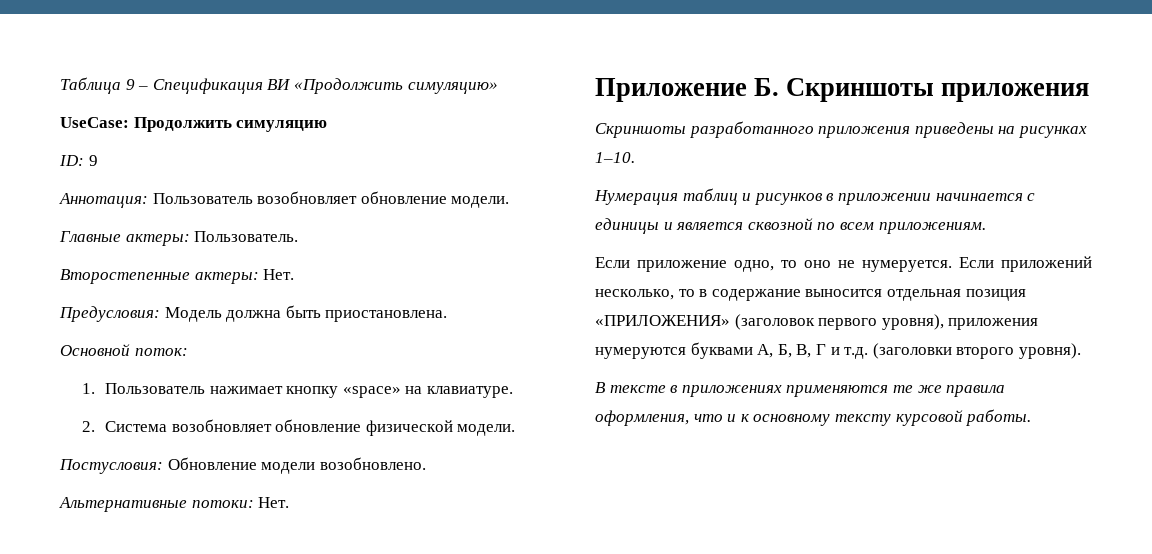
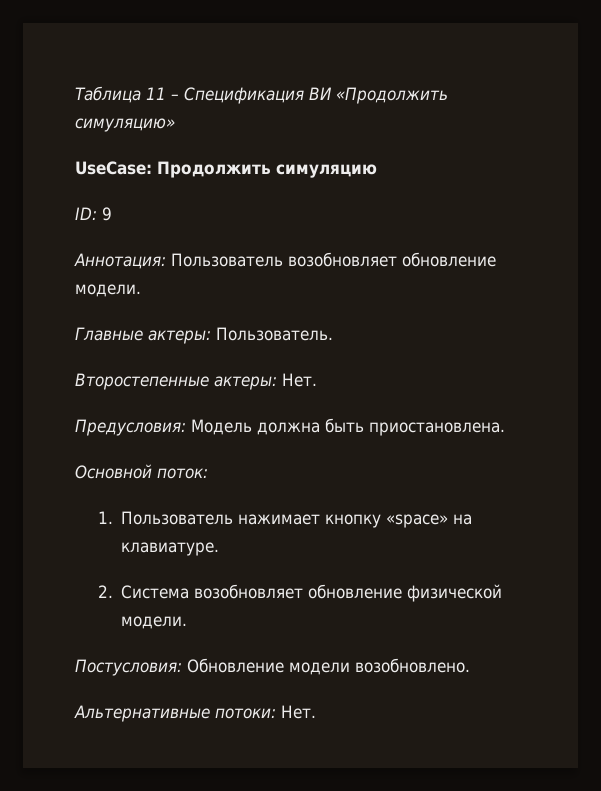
- Таблица 9 – Спецификация ВИ «Продолжить симуляцию»
+ Таблица 11 – Спецификация ВИ «Продолжить симуляцию»
- Приложение Б. Скриншоты приложения
- Скриншоты разработанного приложения приведены на рисунках 1–10.
- Нумерация таблиц и рисунков в приложении начинается с единицы и является сквозной по всем приложениям.
- Если приложение одно, то оно не нумеруется. Если приложений несколько, то в содержание выносится отдельная позиция «ПРИЛОЖЕНИЯ» (заголовок первого уровня), приложения нумеруются буквами А, Б, В, Г и т.д. (заголовки второго уровня).
- В тексте в приложениях применяются те же правила оформления, что и к основному тексту курсовой работы.

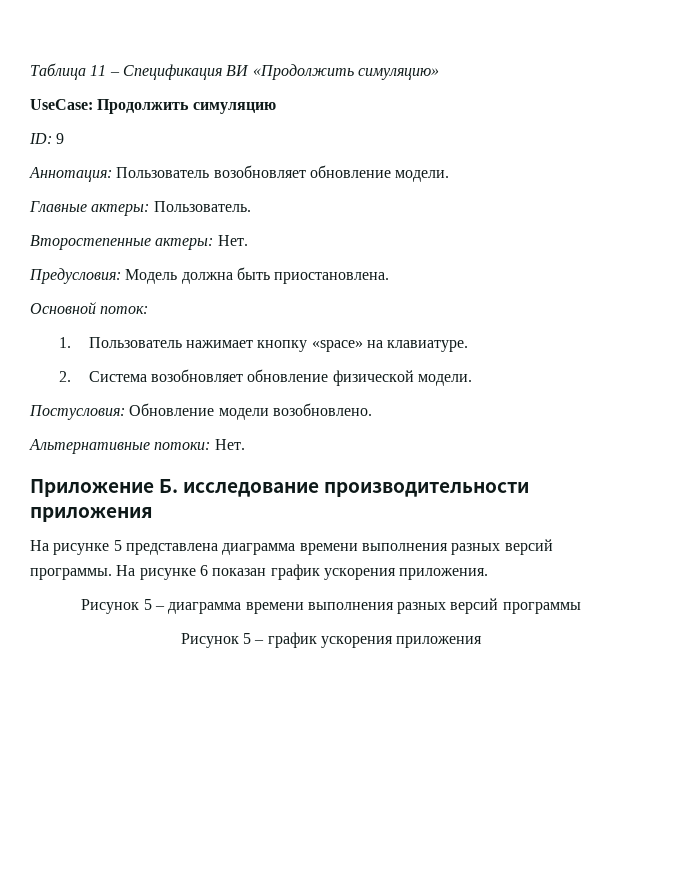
+ Приложение Б. исследование производительности приложения
+ На рисунке 5 представлена диаграмма времени выполнения разных версий программы. На рисунке 6 показан график ускорения приложения.
+ Рисунок 5 – диаграмма времени выполнения разных версий программы
+ Рисунок 5 – график ускорения приложения

